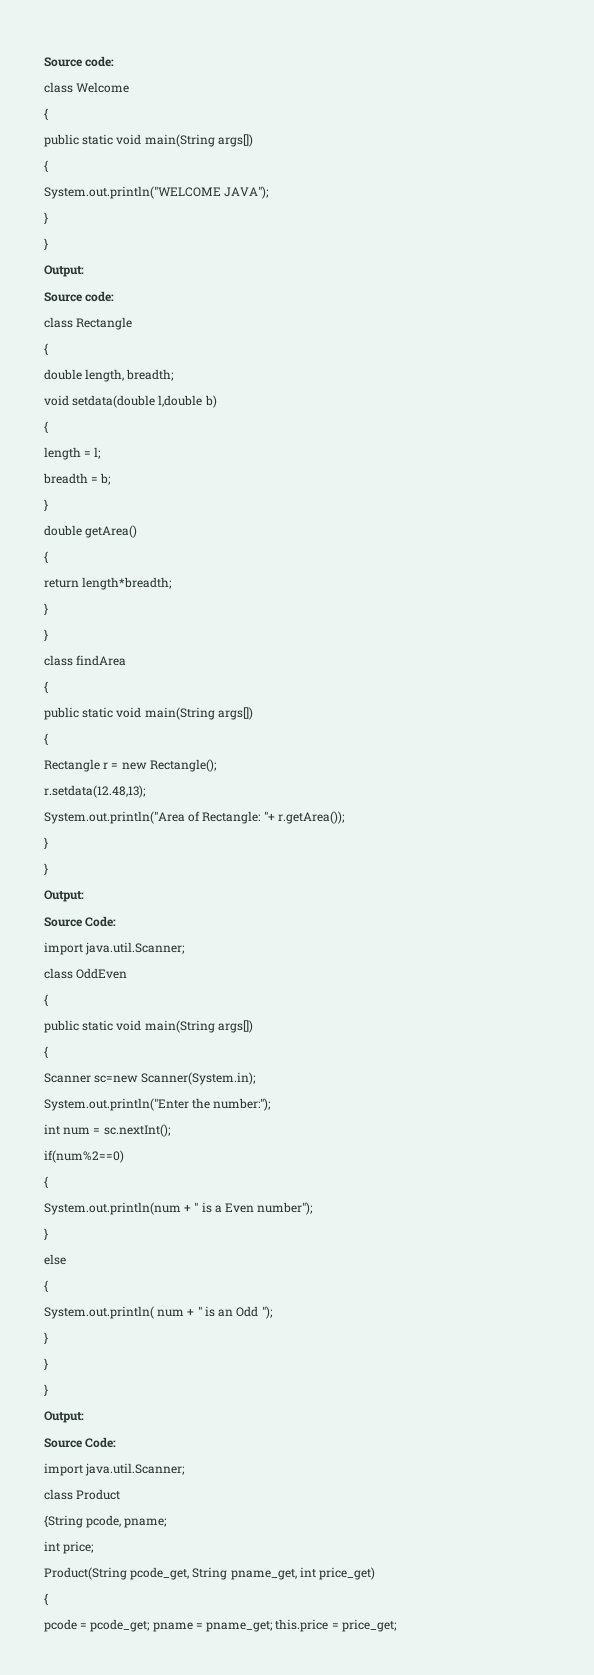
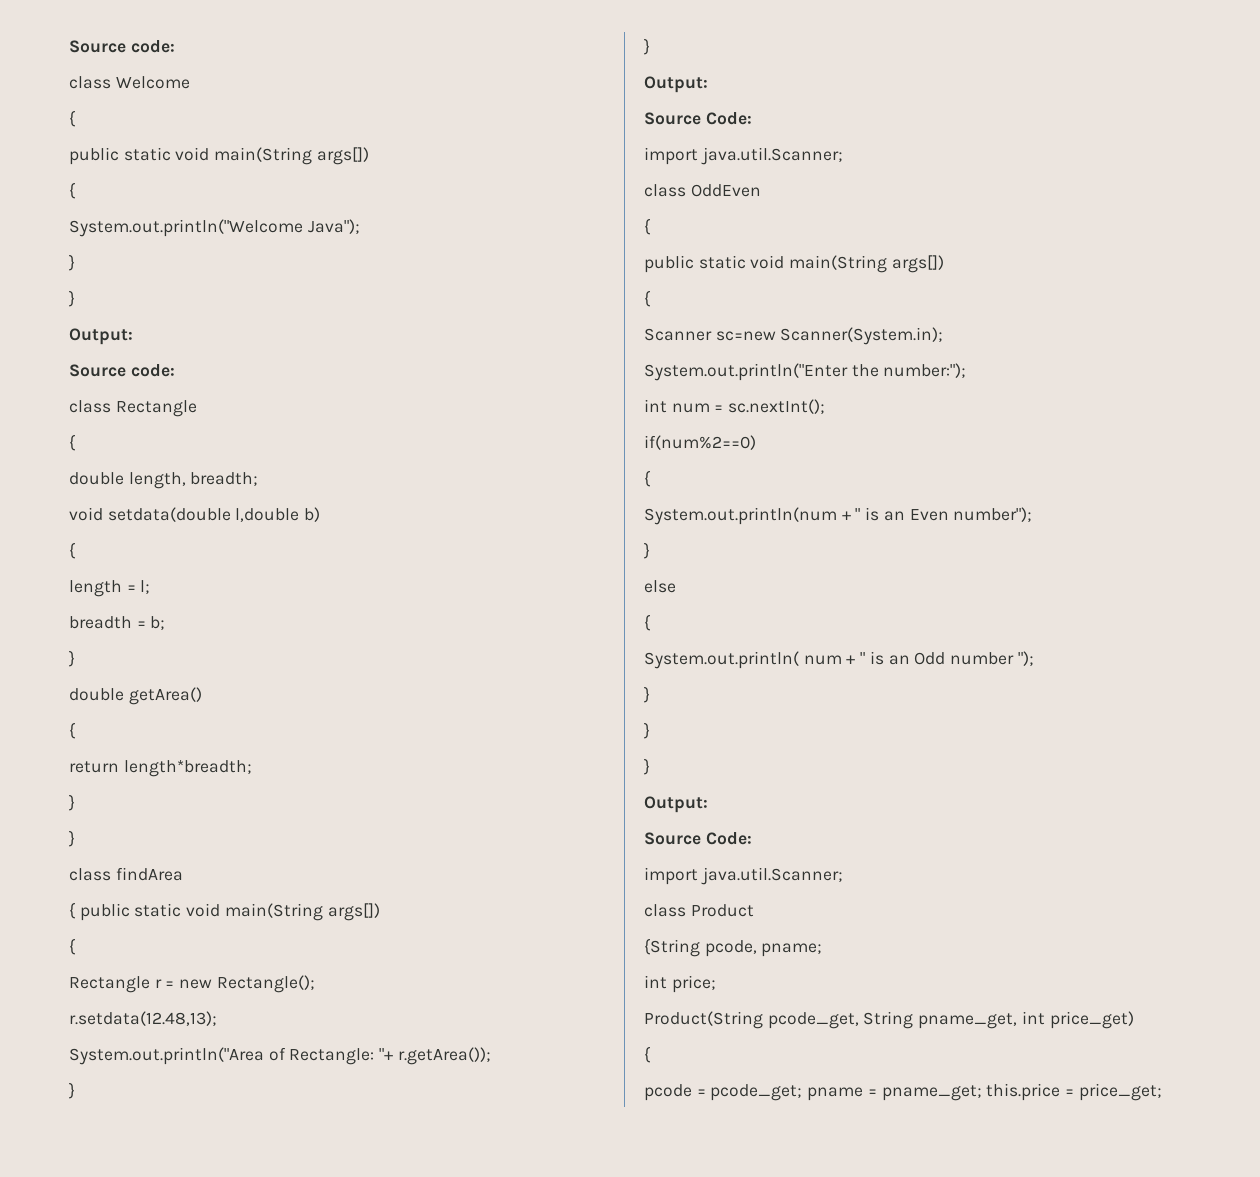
- System.out.println("WELCOME JAVA");
+ System.out.println("Welcome Java");
  class findArea
- {
- public static void main(String args[])
+ { public static void main(String args[])
- System.out.println(num + " is a Even number");
+ System.out.println(num + " is an Even number");
- System.out.println( num + " is an Odd ");
+ System.out.println( num + " is an Odd number ");

